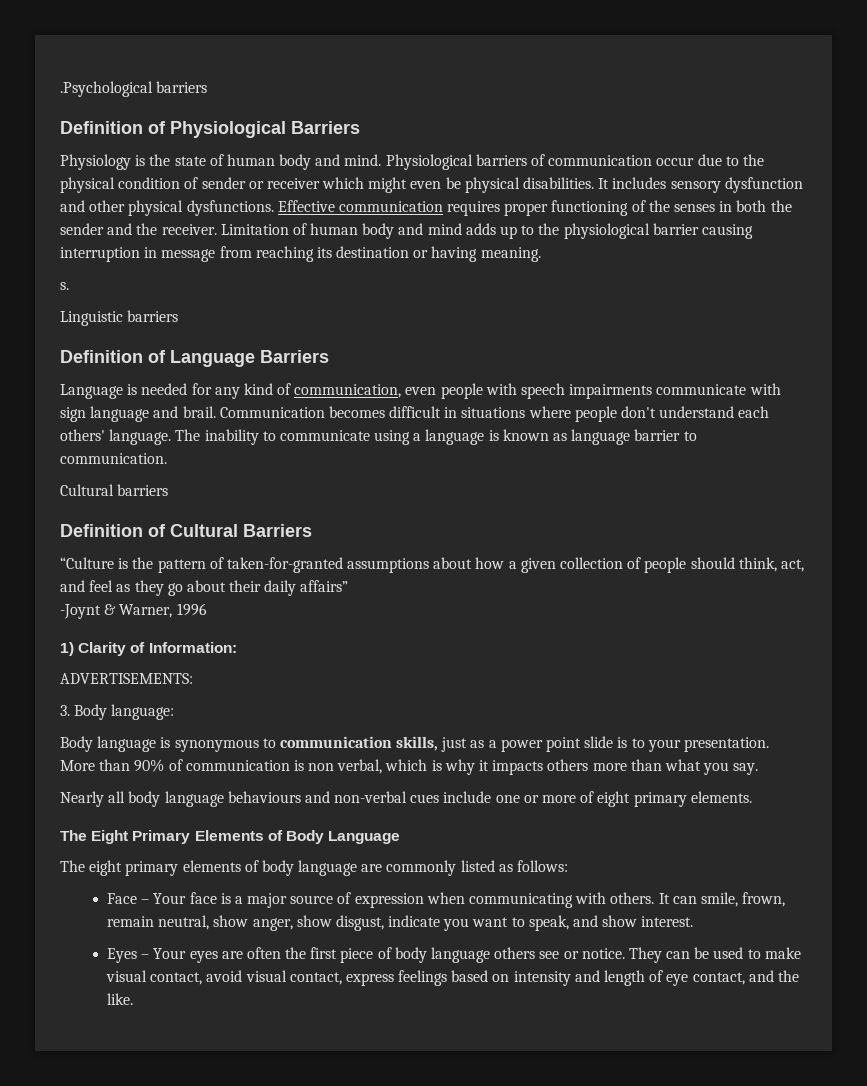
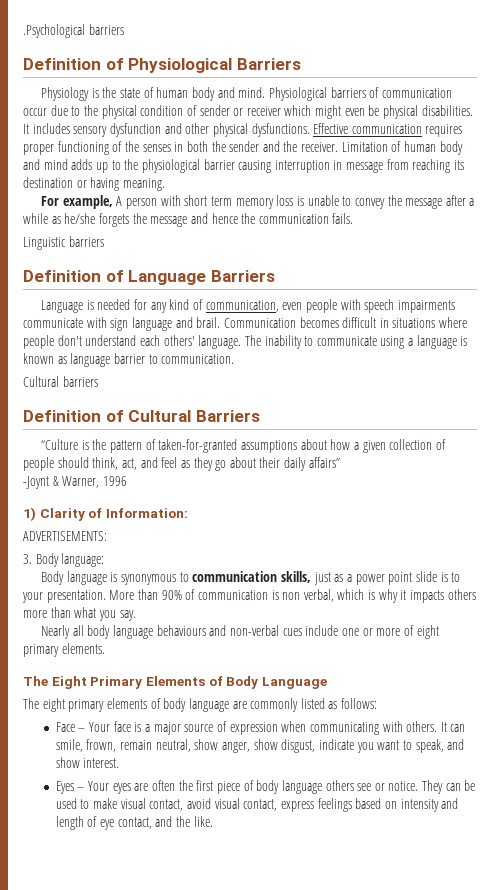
- s.
+ For example, A person with short term memory loss is unable to convey the message after a while as he/she forgets the message and hence the communication fails.

